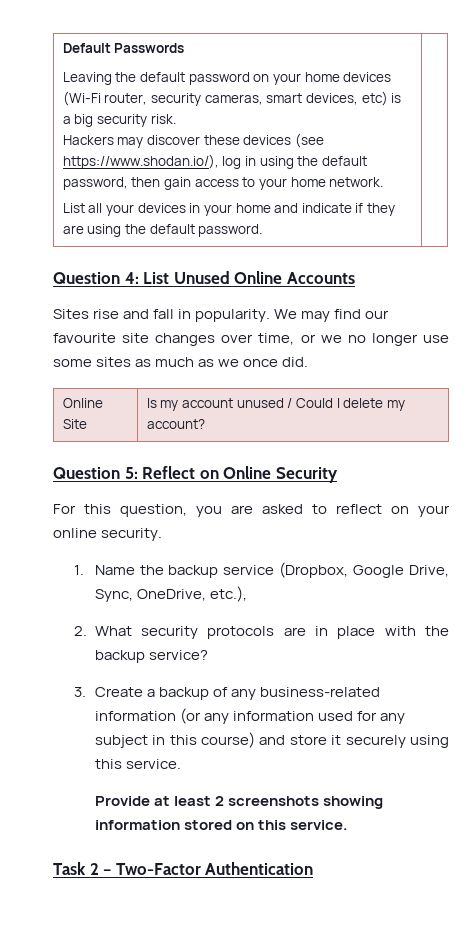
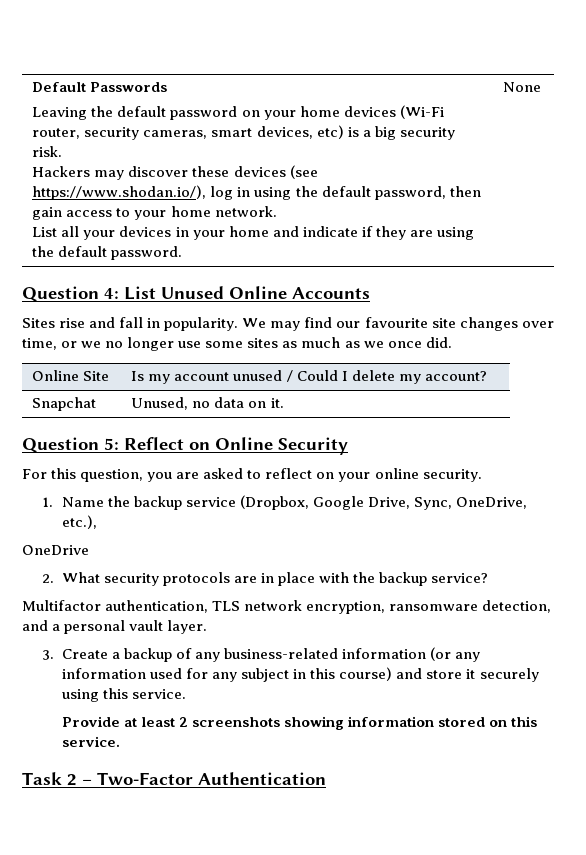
+ None
+ Snapchat | Unused, no data on it.
+ OneDrive
+ Multifactor authentication, TLS network encryption, ransomware detection, and a personal vault layer.

